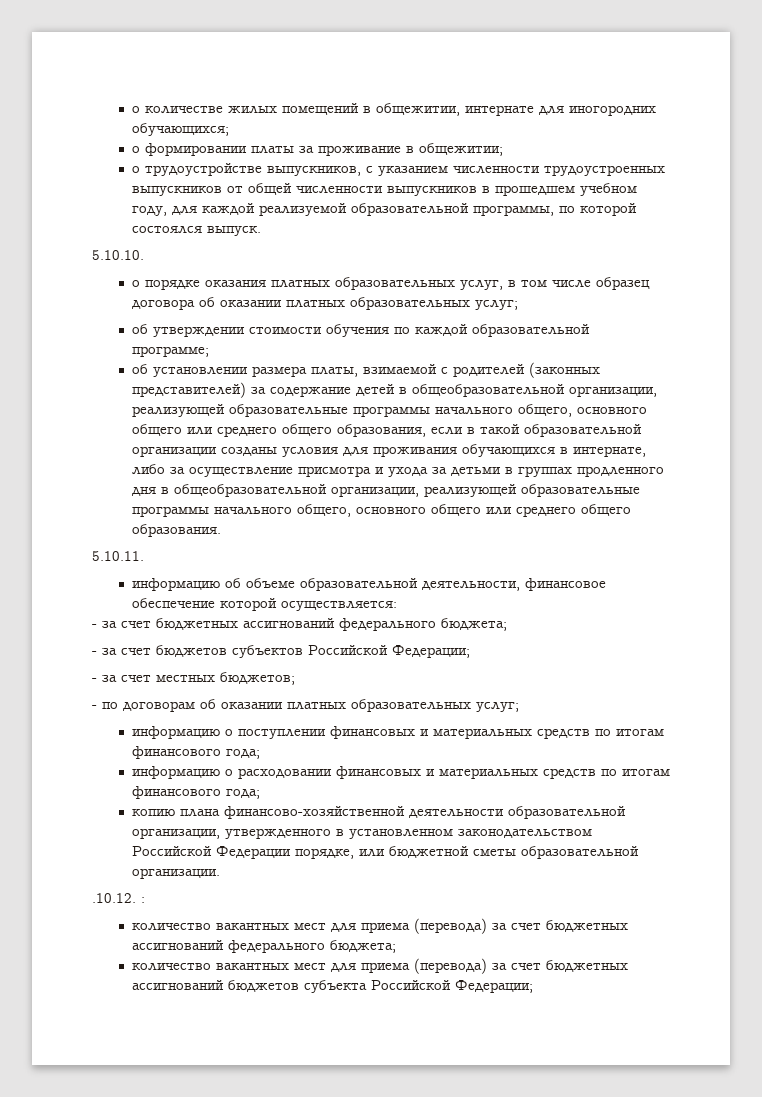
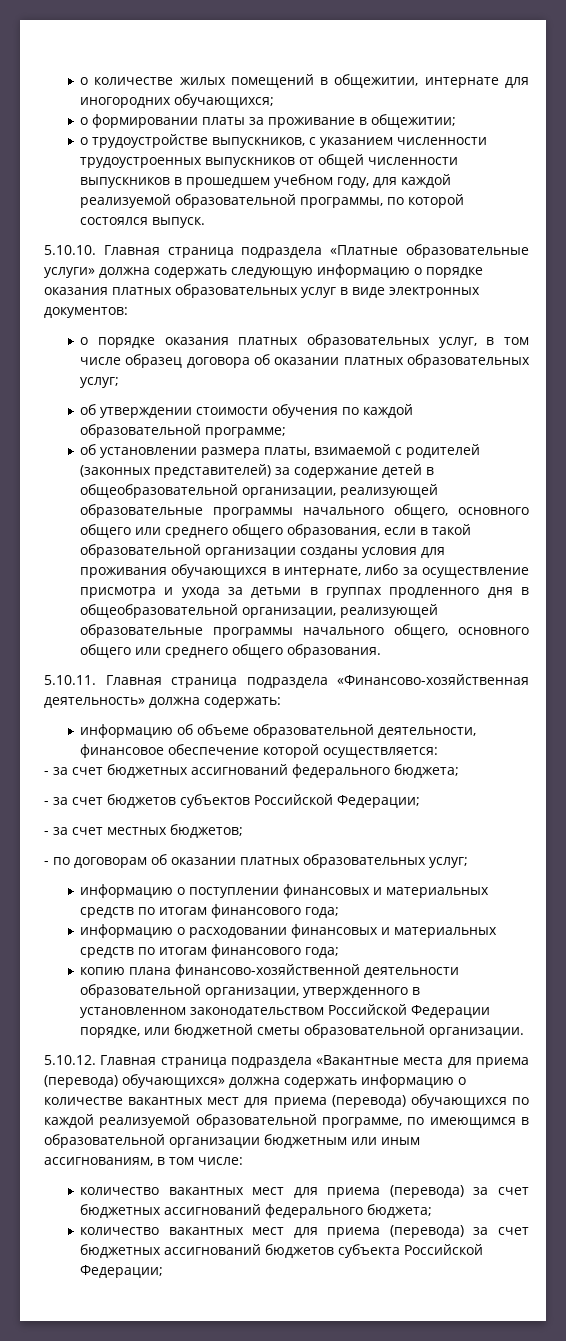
- 5.10.10.
+ 5.10.10. Главная страница подраздела «Платные образовательные услуги» должна содержать следующую информацию о порядке оказания платных образовательных услуг в виде электронных документов:
- 5.10.11.
+ 5.10.11. Главная страница подраздела «Финансово-хозяйственная деятельность» должна содержать:
- .10.12. :
+ 5.10.12. Главная страница подраздела «Вакантные места для приема (перевода) обучающихся» должна содержать информацию о количестве вакантных мест для приема (перевода) обучающихся по каждой реализуемой образовательной программе, по имеющимся в образовательной организации бюджетным или иным ассигнованиям, в том числе:

